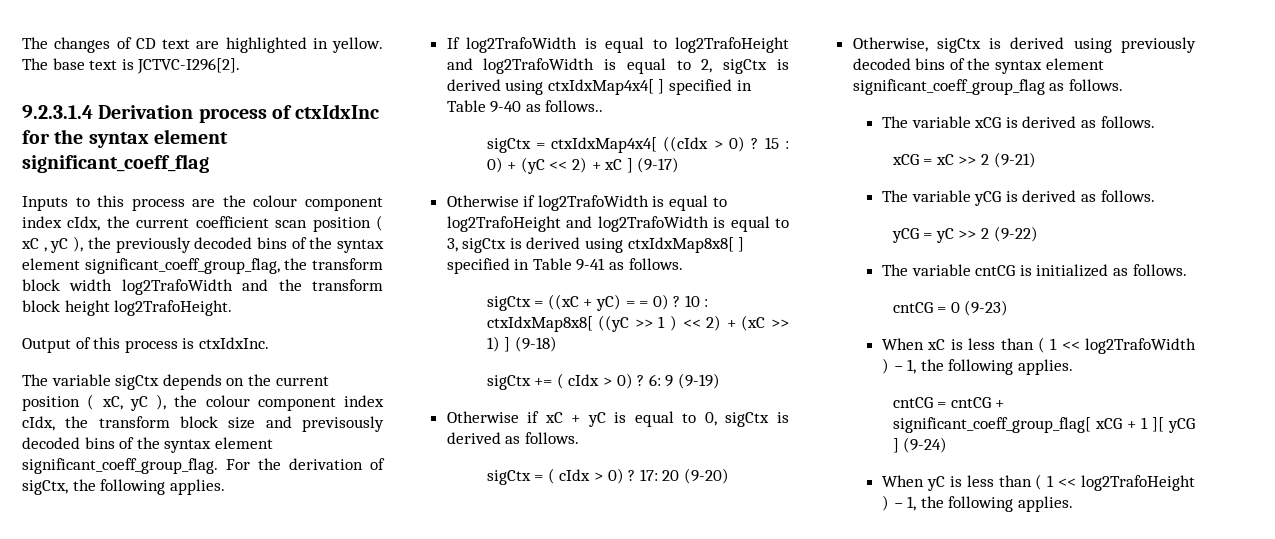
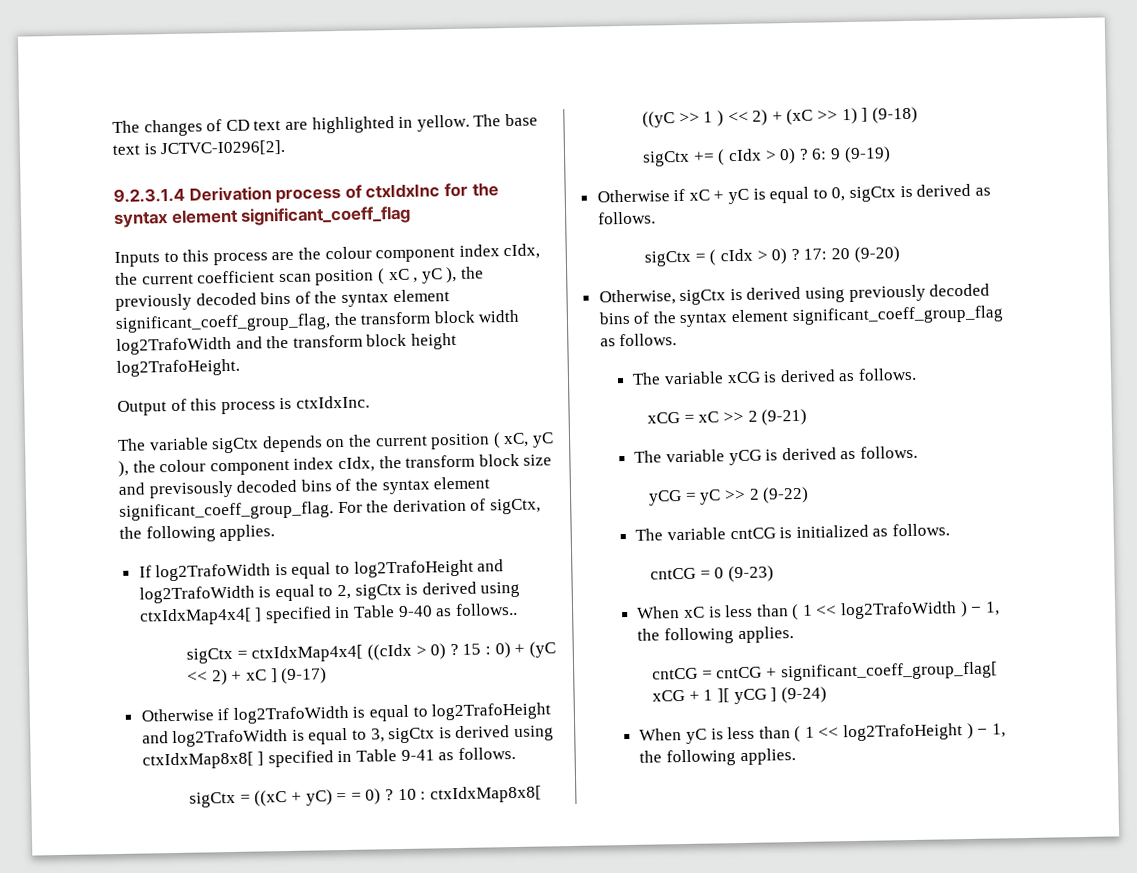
- The base text is JCTVC-I296[2].
+ The base text is JCTVC-I0296[2].

